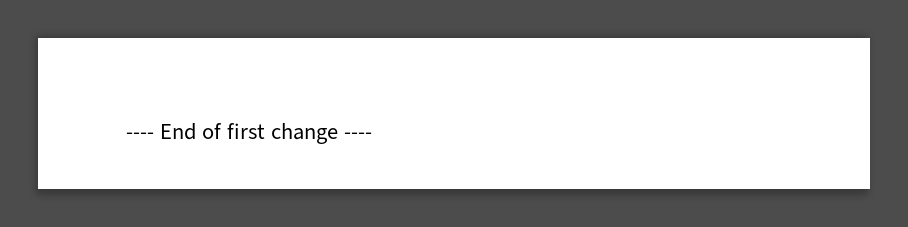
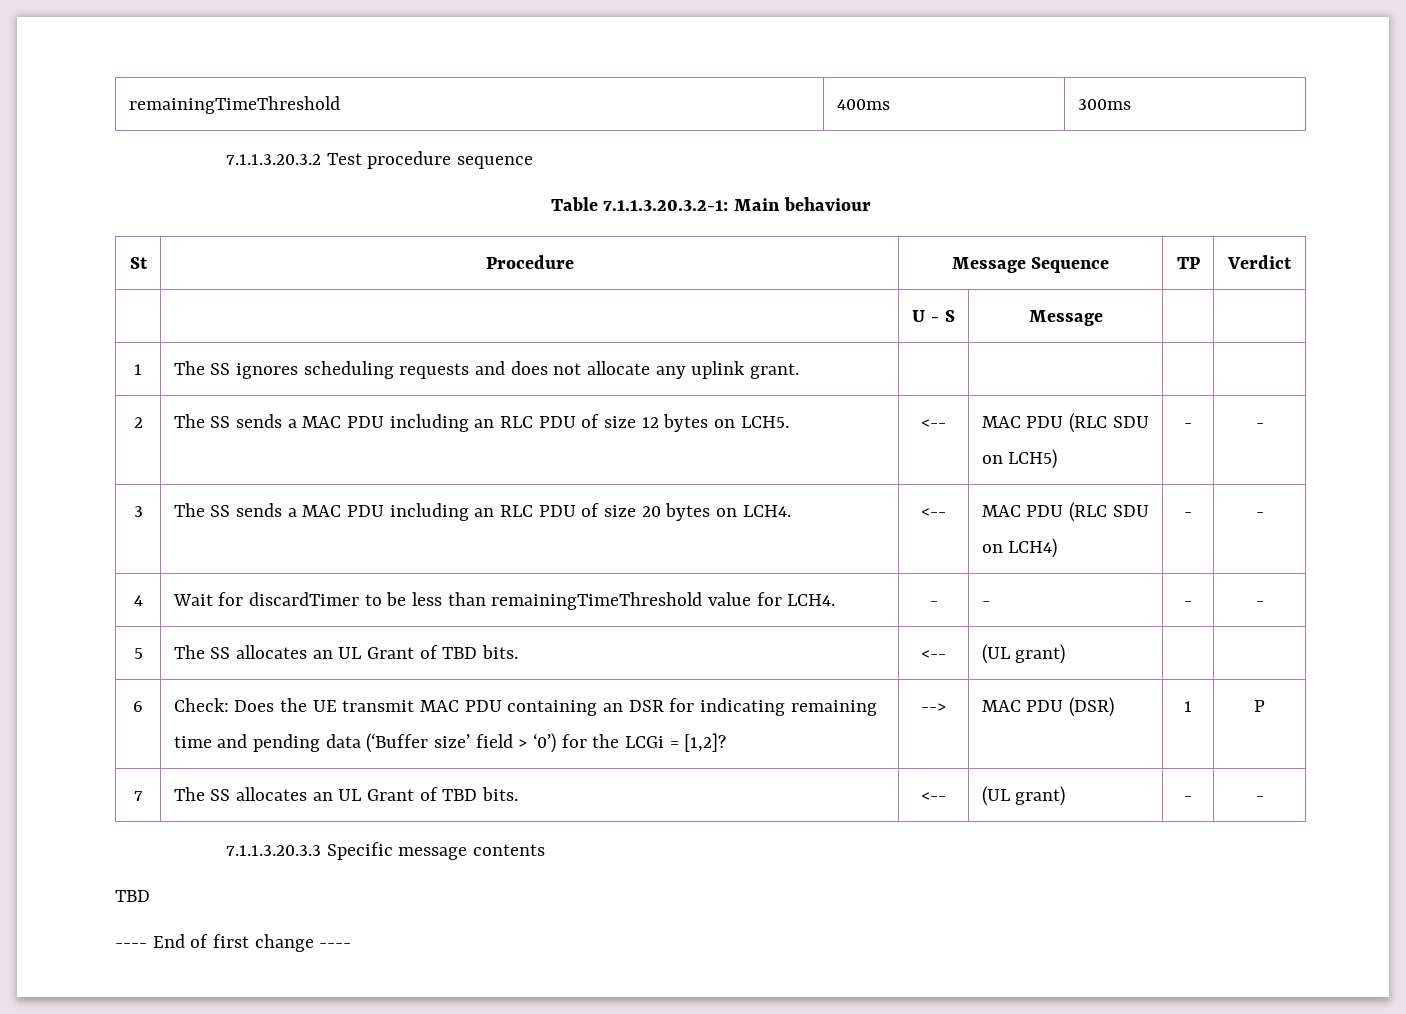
+ remainingTimeThreshold | 400ms | 300ms
+ 7.1.1.3.20.3.2 Test procedure sequence
+ Table 7.1.1.3.20.3.2-1: Main behaviour
+ St | Procedure | Message Sequence | TP | Verdict
+ | | U - S | Message | |
+ 1 | The SS ignores scheduling requests and does not allocate any uplink grant. | | | |
+ 2 | The SS sends a MAC PDU including an RLC PDU of size 12 bytes on LCH5. | <-- | MAC PDU (RLC SDU on LCH5) | - | -
+ 3 | The SS sends a MAC PDU including an RLC PDU of size 20 bytes on LCH4. | <-- | MAC PDU (RLC SDU on LCH4) | - | -
+ 4 | Wait for discardTimer to be less than remainingTimeThreshold value for LCH4. | - | - | - | -
+ 5 | The SS allocates an UL Grant of TBD bits. | <-- | (UL grant) | |
+ 6 | Check: Does the UE transmit MAC PDU containing an DSR for indicating remaining time and pending data (‘Buffer size’ field > ‘0’) for the LCGi = [1,2]? | --> | MAC PDU (DSR) | 1 | P
+ 7 | The SS allocates an UL Grant of TBD bits. | <-- | (UL grant) | - | -
+ 7.1.1.3.20.3.3 Specific message contents
+ TBD

